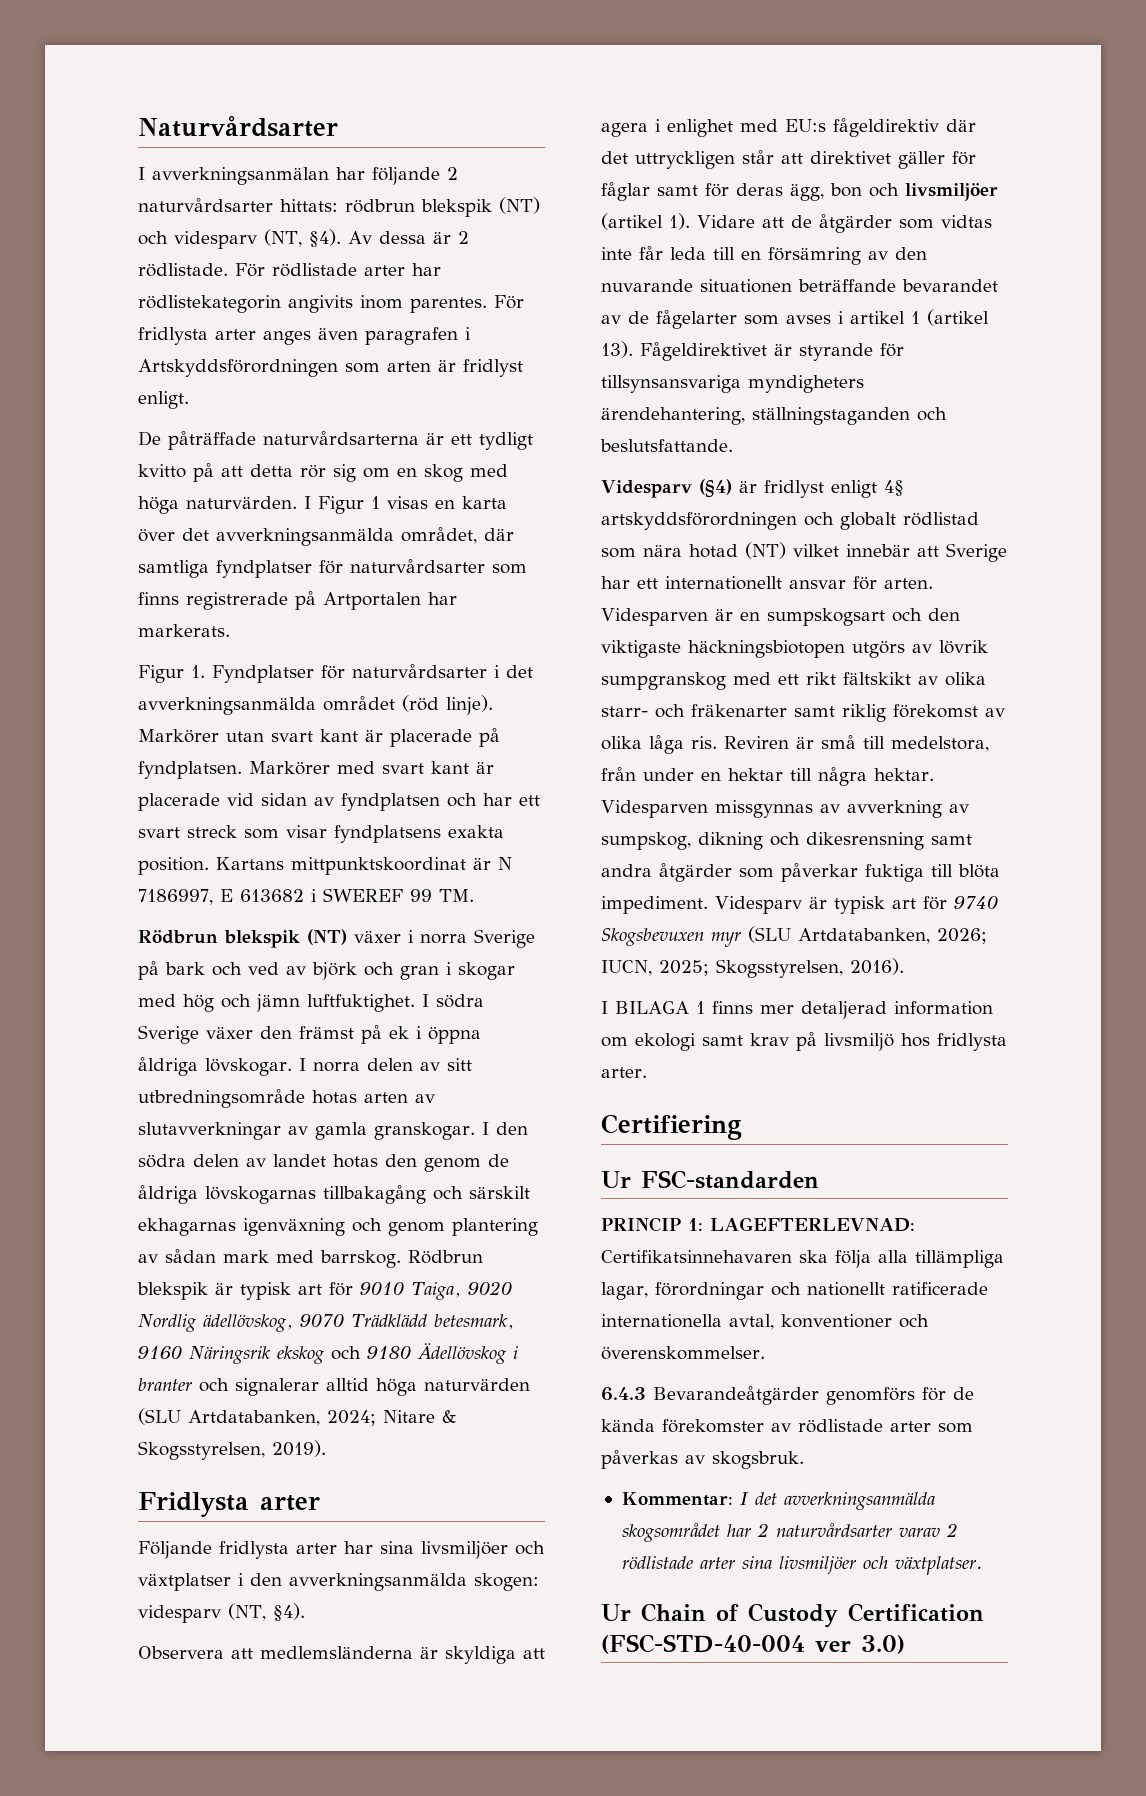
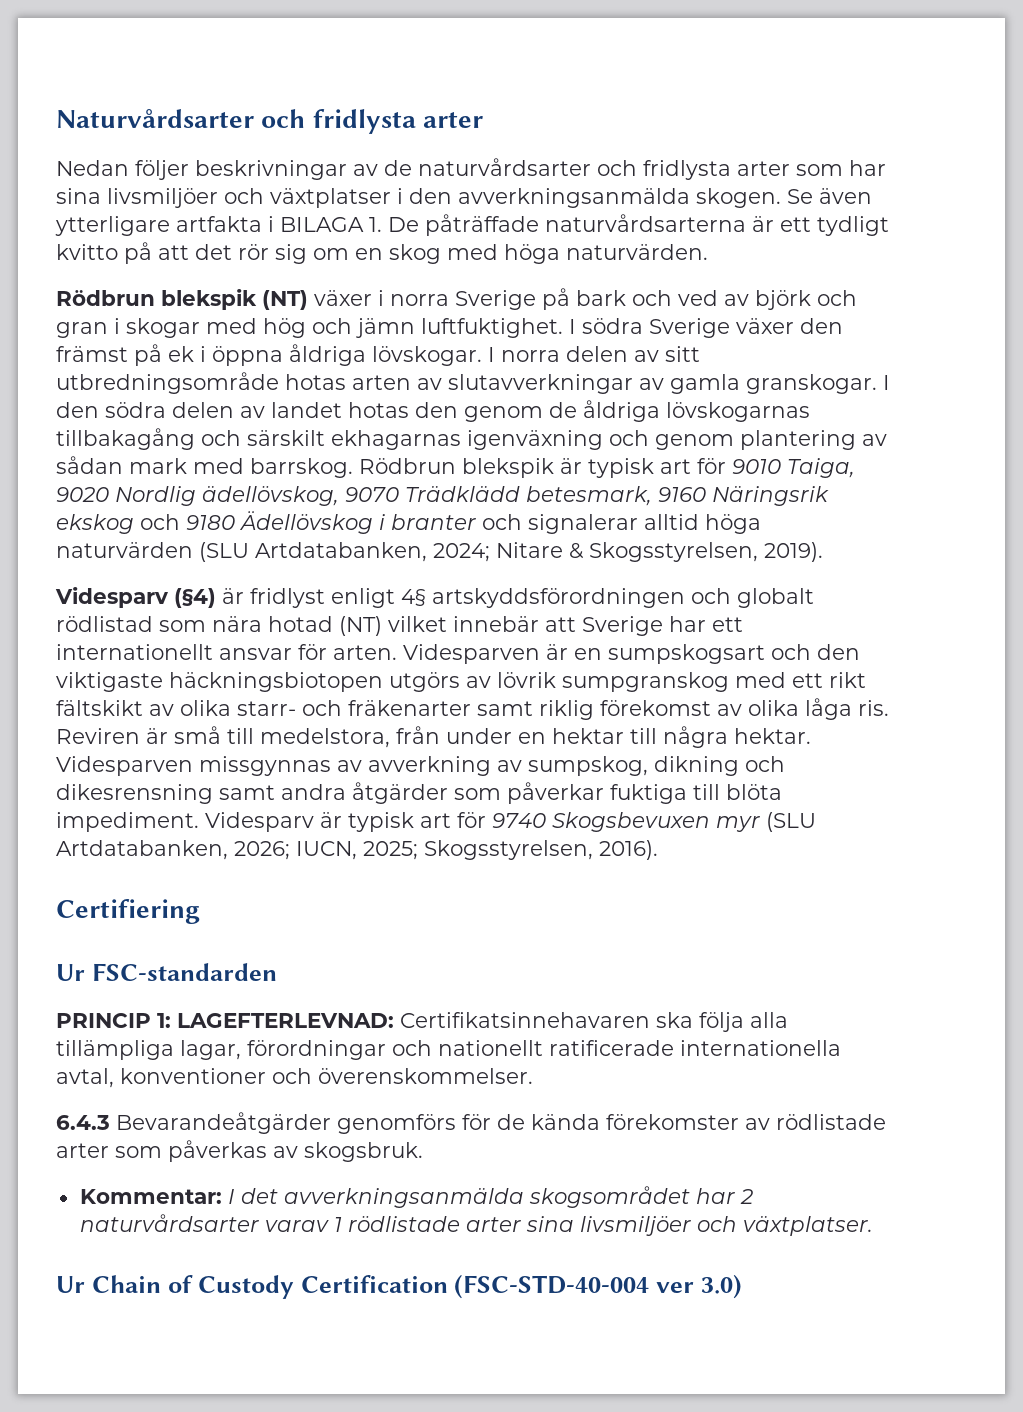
- Naturvårdsarter
- I avverkningsanmälan har följande 2 naturvårdsarter hittats: rödbrun blekspik (NT) och videsparv (NT, §4). Av dessa är 2 rödlistade. För rödlistade arter har rödlistekategorin angivits inom parentes. För fridlysta arter anges även paragrafen i Artskyddsförordningen som arten är fridlyst enligt.
- De påträffade naturvårdsarterna är ett tydligt kvitto på att detta rör sig om en skog med höga naturvärden. I Figur 1 visas en karta över det avverkningsanmälda området, där samtliga fyndplatser för naturvårdsarter som finns registrerade på Artportalen har markerats.
- Figur 1. Fyndplatser för naturvårdsarter i det avverkningsanmälda området (röd linje). Markörer utan svart kant är placerade på fyndplatsen. Markörer med svart kant är placerade vid sidan av fyndplatsen och har ett svart streck som visar fyndplatsens exakta position. Kartans mittpunktskoordinat är N 7186997, E 613682 i SWEREF 99 TM.
+ Naturvårdsarter och fridlysta arter
+ Nedan följer beskrivningar av de naturvårdsarter och fridlysta arter som har sina livsmiljöer och växtplatser i den avverkningsanmälda skogen. Se även ytterligare artfakta i BILAGA 1. De påträffade naturvårdsarterna är ett tydligt kvitto på att det rör sig om en skog med höga naturvärden.
- Fridlysta arter
- Följande fridlysta arter har sina livsmiljöer och växtplatser i den avverkningsanmälda skogen: videsparv (NT, §4).
- Observera att medlemsländerna är skyldiga att agera i enlighet med EU:s fågeldirektiv där det uttryckligen står att direktivet gäller för fåglar samt för deras ägg, bon och livsmiljöer (artikel 1). Vidare att de åtgärder som vidtas inte får leda till en försämring av den nuvarande situationen beträffande bevarandet av de fågelarter som avses i artikel 1 (artikel 13). Fågeldirektivet är styrande för tillsynsansvariga myndigheters ärendehantering, ställningstaganden och beslutsfattande.
- I BILAGA 1 finns mer detaljerad information om ekologi samt krav på livsmiljö hos fridlysta arter.
- Kommentar: I det avverkningsanmälda skogsområdet har 2 naturvårdsarter varav 2 rödlistade arter sina livsmiljöer och växtplatser.
+ Kommentar: I det avverkningsanmälda skogsområdet har 2 naturvårdsarter varav 1 rödlistade arter sina livsmiljöer och växtplatser.

